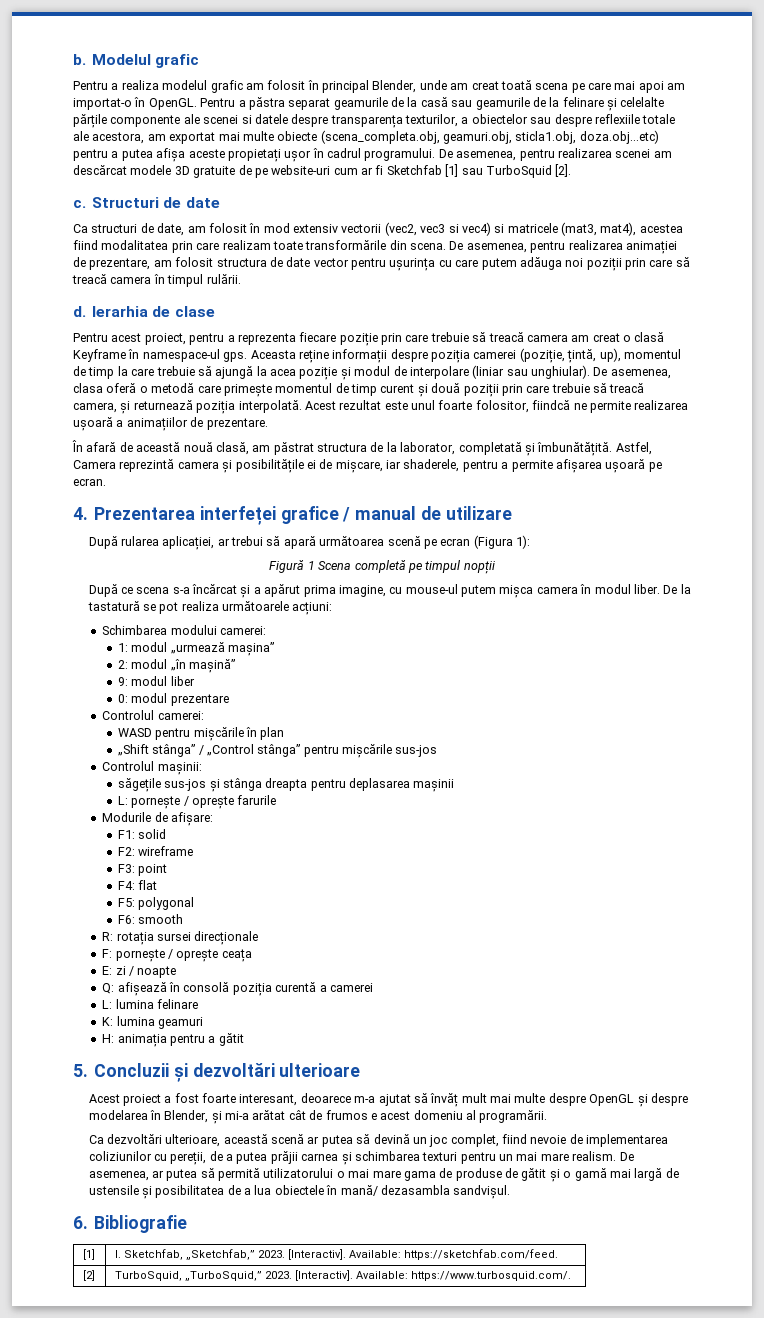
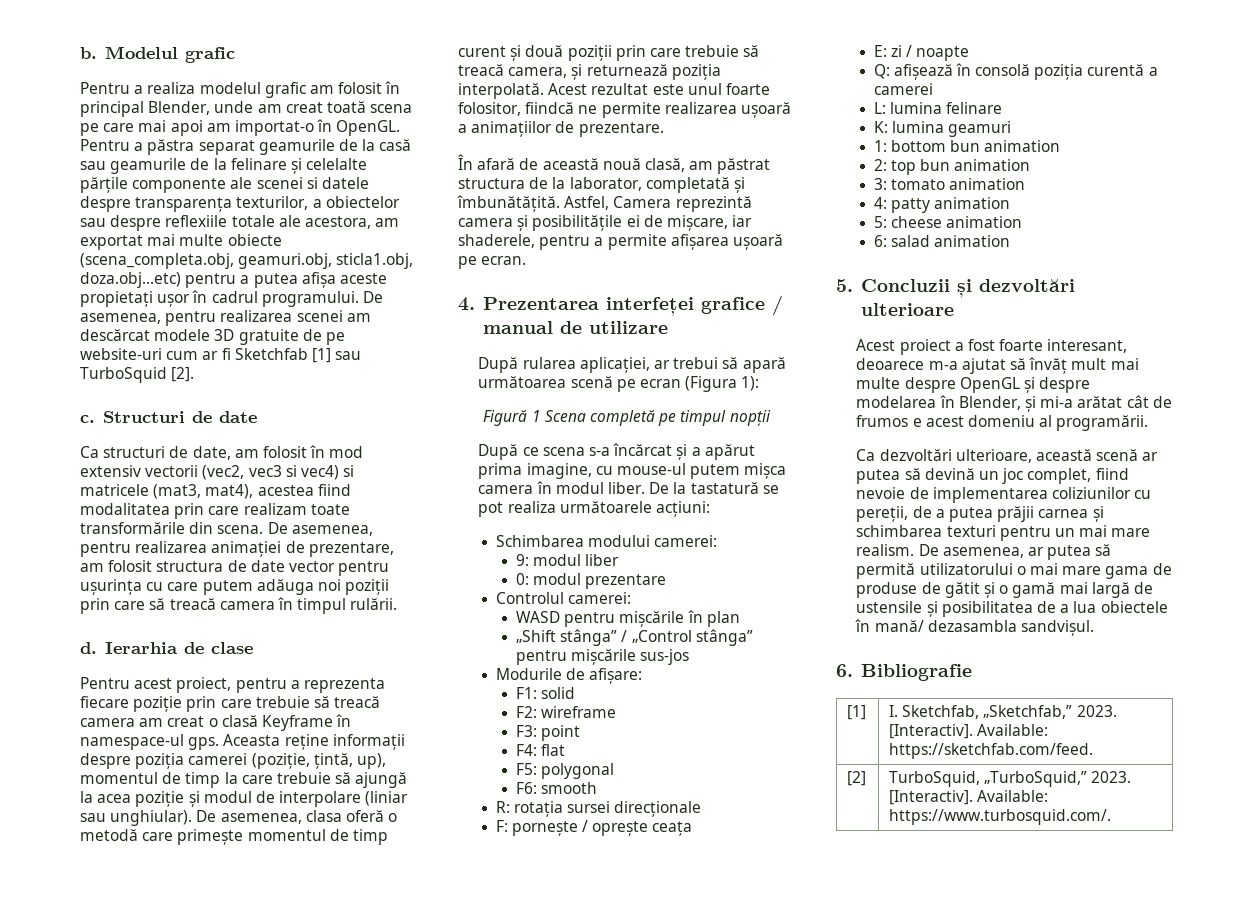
- 1: modul „urmează mașina”
- 2: modul „în mașină”
- Controlul mașinii:
- săgețile sus-jos și stânga dreapta pentru deplasarea mașinii
- L: pornește / oprește farurile
- H: animația pentru a gătit
+ 1: bottom bun animation
+ 2: top bun animation
+ 3: tomato animation
+ 4: patty animation
+ 5: cheese animation
+ 6: salad animation

